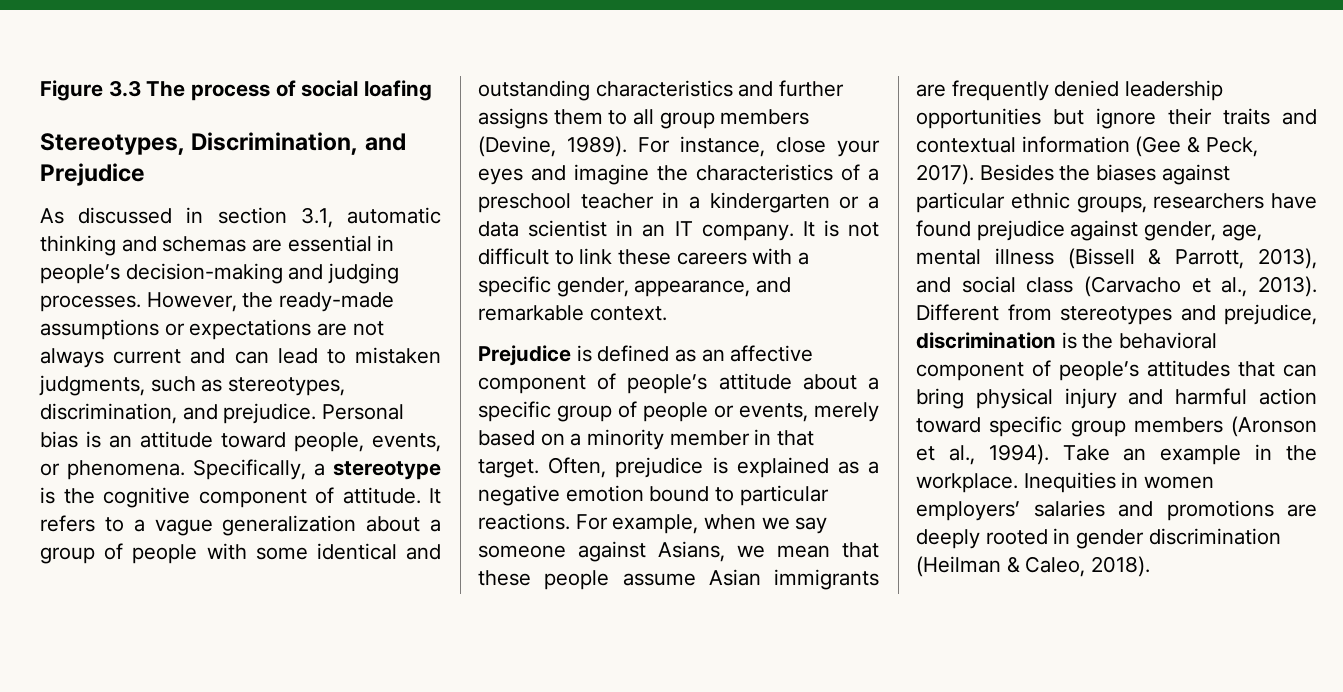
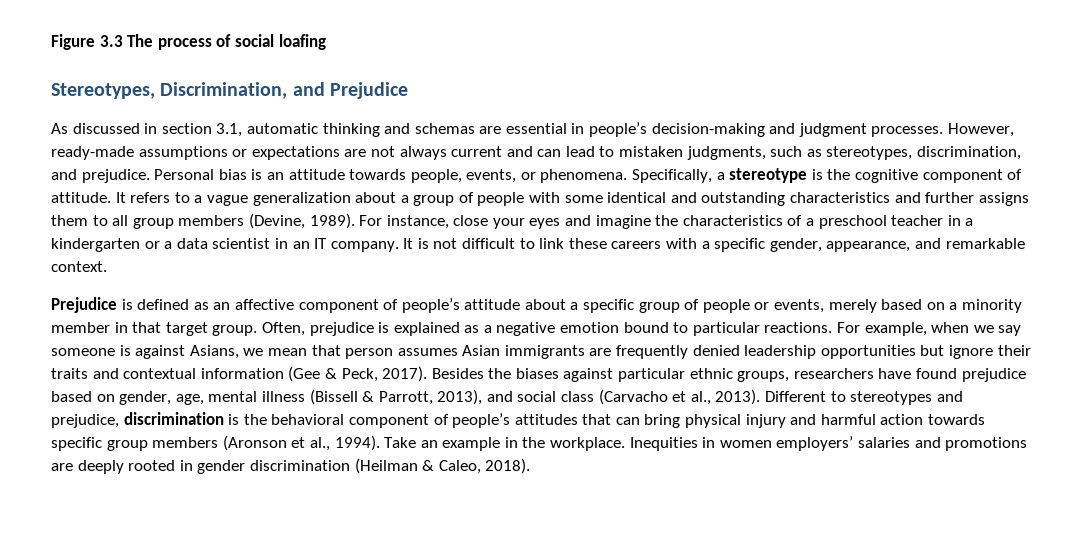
- As discussed in section 3.1, automatic thinking and schemas are essential in people’s decision-making and judging processes.
+ As discussed in section 3.1, automatic thinking and schemas are essential in people’s decision-making and judgment processes.
- However, the ready-made assumptions or expectations are not always current and can lead to mistaken judgments, such as stereotypes, discrimination, and prejudice.
+ However, ready-made assumptions or expectations are not always current and can lead to mistaken judgments, such as stereotypes, discrimination, and prejudice.
- Personal bias is an attitude toward people, events, or phenomena.
+ Personal bias is an attitude towards people, events, or phenomena.
- Prejudice is defined as an affective component of people’s attitude about a specific group of people or events, merely based on a minority member in that target.
+ Prejudice is defined as an affective component of people’s attitude about a specific group of people or events, merely based on a minority member in that target group.
- For example, when we say someone against Asians, we mean that these people assume Asian immigrants are frequently denied leadership opportunities but ignore their traits and contextual information (Gee & Peck, 2017).
+ For example, when we say someone is against Asians, we mean that person assumes Asian immigrants are frequently denied leadership opportunities but ignore their traits and contextual information (Gee & Peck, 2017).
- Besides the biases against particular ethnic groups, researchers have found prejudice against gender, age, mental illness (Bissell & Parrott, 2013), and social class (Carvacho et al., 2013).
+ Besides the biases against particular ethnic groups, researchers have found prejudice based on gender, age, mental illness (Bissell & Parrott, 2013), and social class (Carvacho et al., 2013).
- Different from stereotypes and prejudice, discrimination is the behavioral component of people’s attitudes that can bring physical injury and harmful action toward specific group members (Aronson et al., 1994).
+ Different to stereotypes and prejudice, discrimination is the behavioral component of people’s attitudes that can bring physical injury and harmful action towards specific group members (Aronson et al., 1994).

